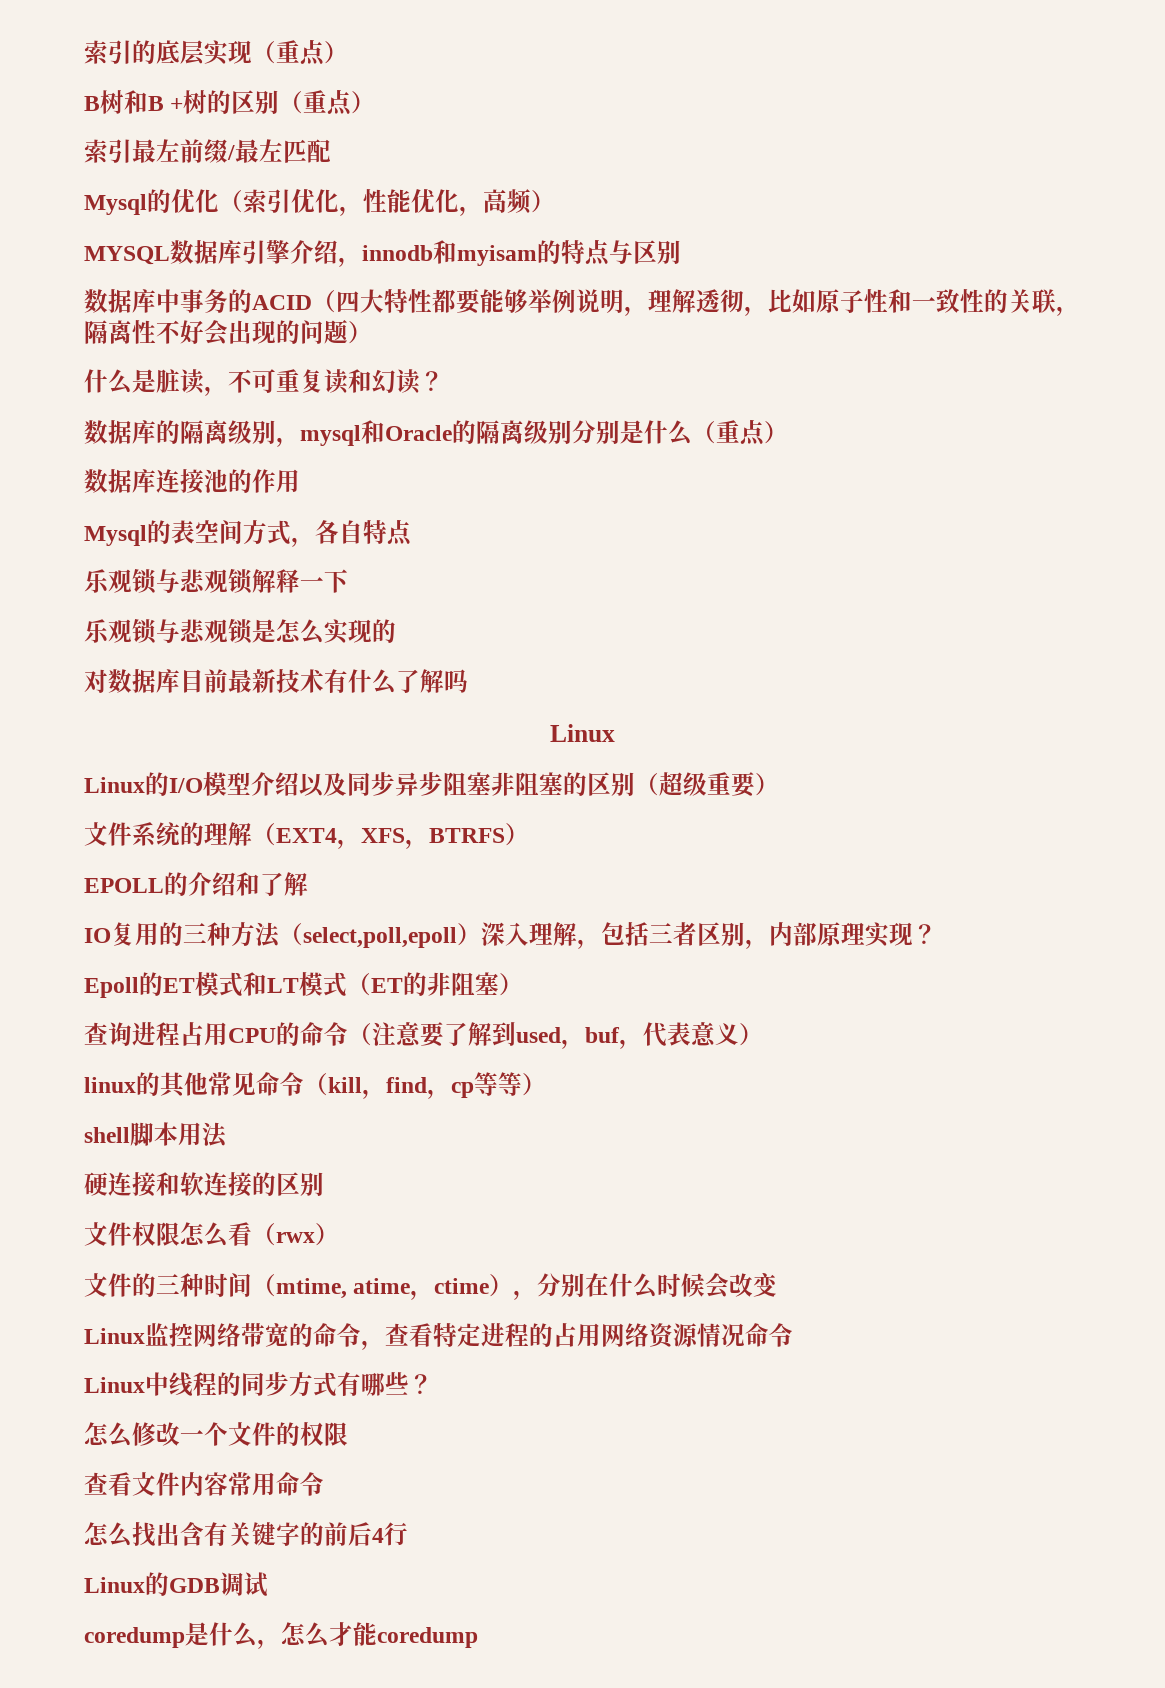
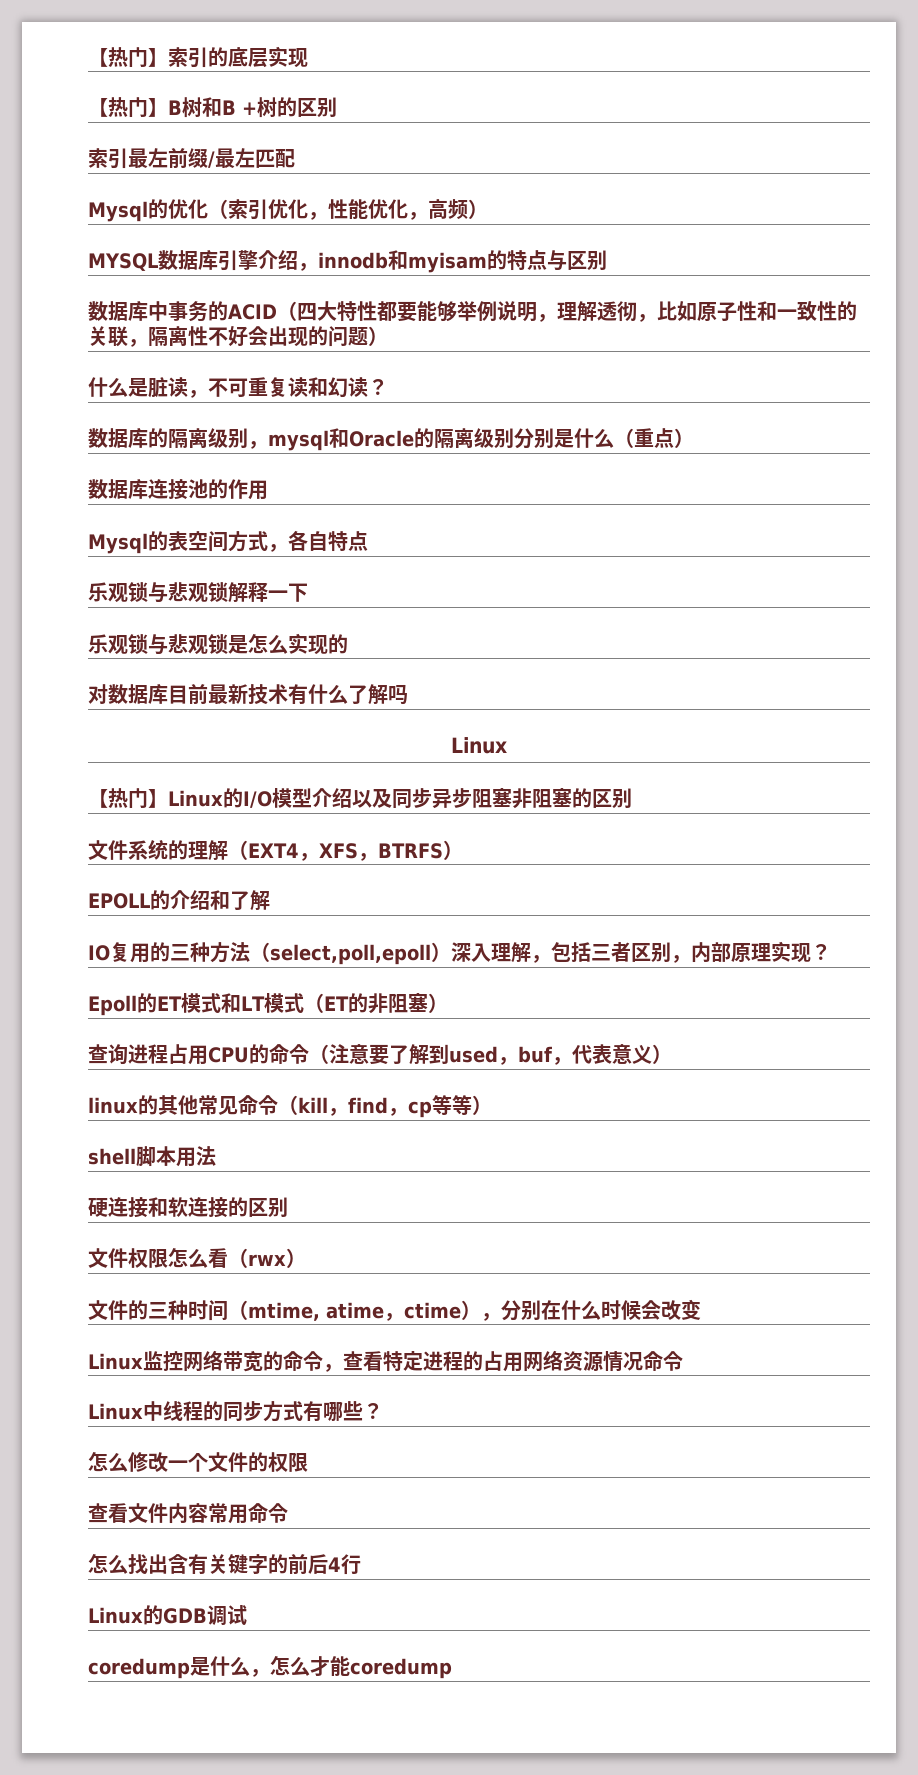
- 索引的底层实现（重点）
- B树和B +树的区别（重点）
+ 【热门】索引的底层实现
+ 【热门】B树和B +树的区别
- Linux的I/O模型介绍以及同步异步阻塞非阻塞的区别（超级重要）
+ 【热门】Linux的I/O模型介绍以及同步异步阻塞非阻塞的区别

